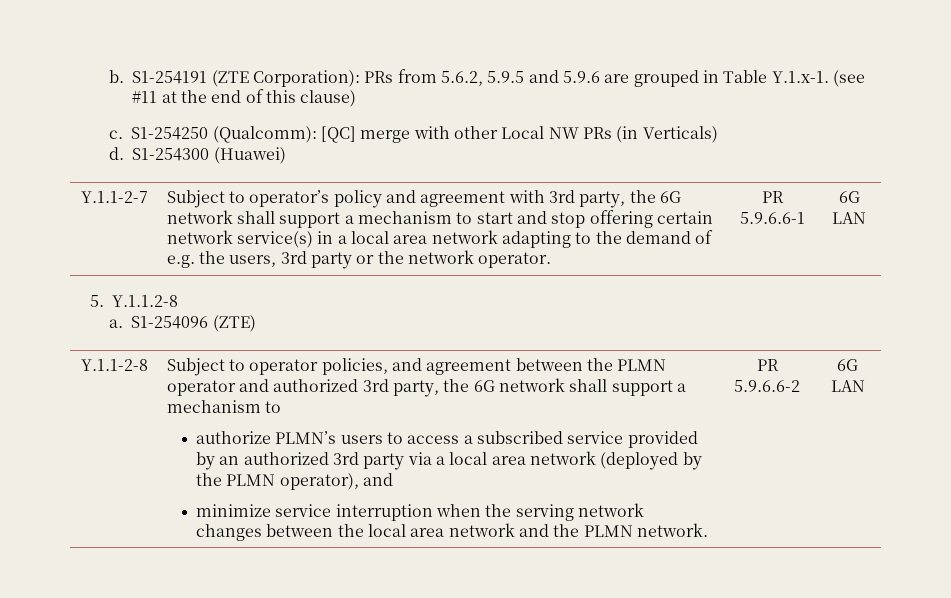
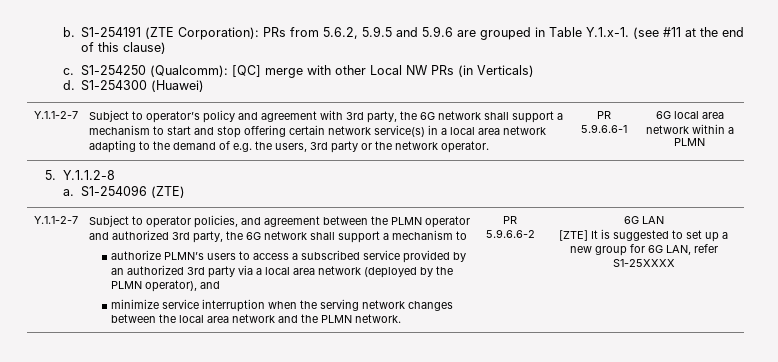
- PR 5.9.6.6-1 | 6G LAN
+ PR 5.9.6.6-1 | 6G local area network within a PLMN
  S1-254096 (ZTE)
- Y.1.1-2-8
+ Y.1.1-2-7
+ [ZTE] It is suggested to set up a new group for 6G LAN, refer S1-25XXXX

